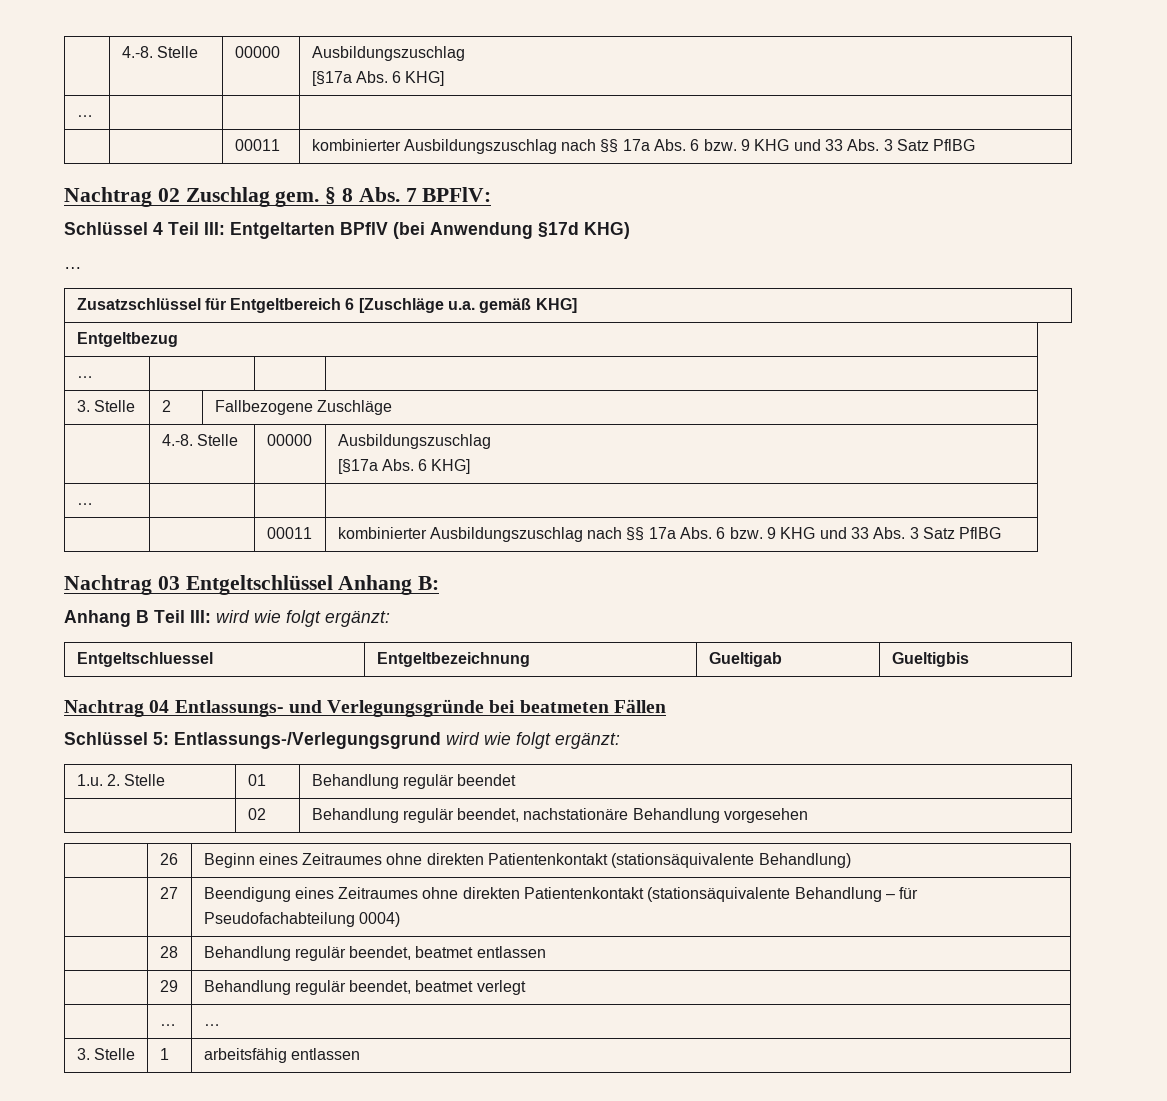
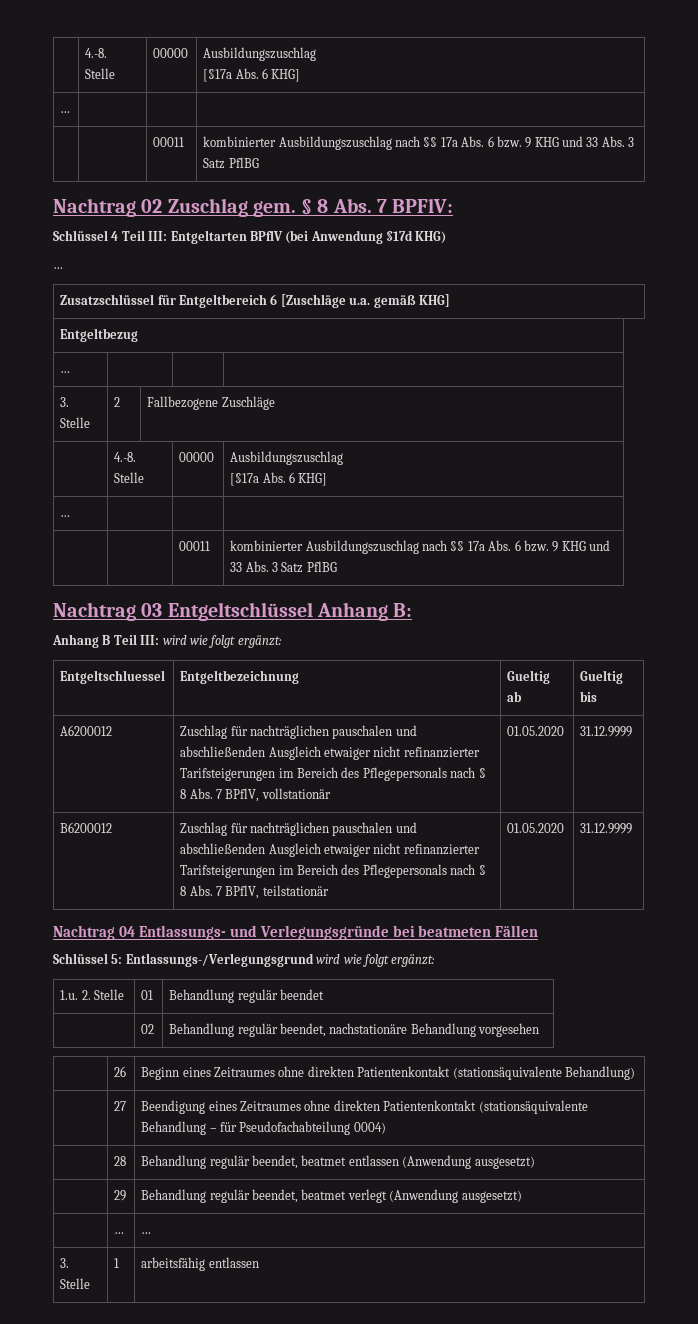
- Entgeltschluessel | Entgeltbezeichnung | Gueltigab | Gueltigbis
+ Entgeltschluessel | Entgeltbezeichnung | Gueltig ab | Gueltig bis
+ A6200012 | Zuschlag für nachträglichen pauschalen und abschließenden Ausgleich etwaiger nicht refinanzierter Tarifsteigerungen im Bereich des Pflegepersonals nach § 8 Abs. 7 BPflV, vollstationär | 01.05.2020 | 31.12.9999
+ B6200012 | Zuschlag für nachträglichen pauschalen und abschließenden Ausgleich etwaiger nicht refinanzierter Tarifsteigerungen im Bereich des Pflegepersonals nach § 8 Abs. 7 BPflV, teilstationär | 01.05.2020 | 31.12.9999
- | 28 | Behandlung regulär beendet, beatmet entlassen
+ | 28 | Behandlung regulär beendet, beatmet entlassen (Anwendung ausgesetzt)
- | 29 | Behandlung regulär beendet, beatmet verlegt
+ | 29 | Behandlung regulär beendet, beatmet verlegt (Anwendung ausgesetzt)

